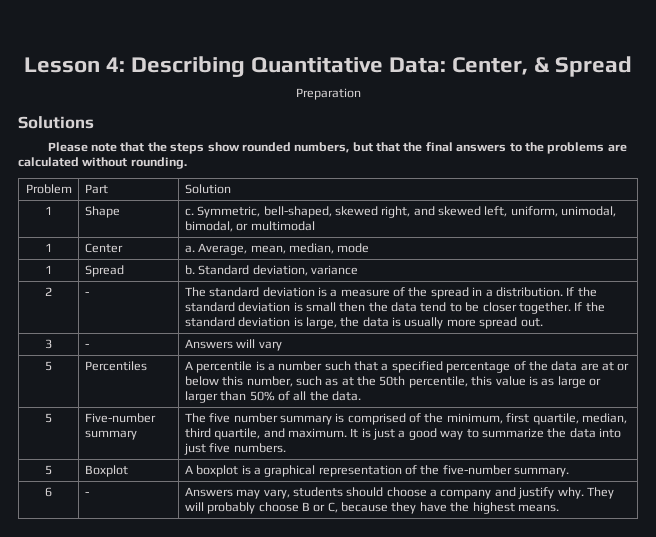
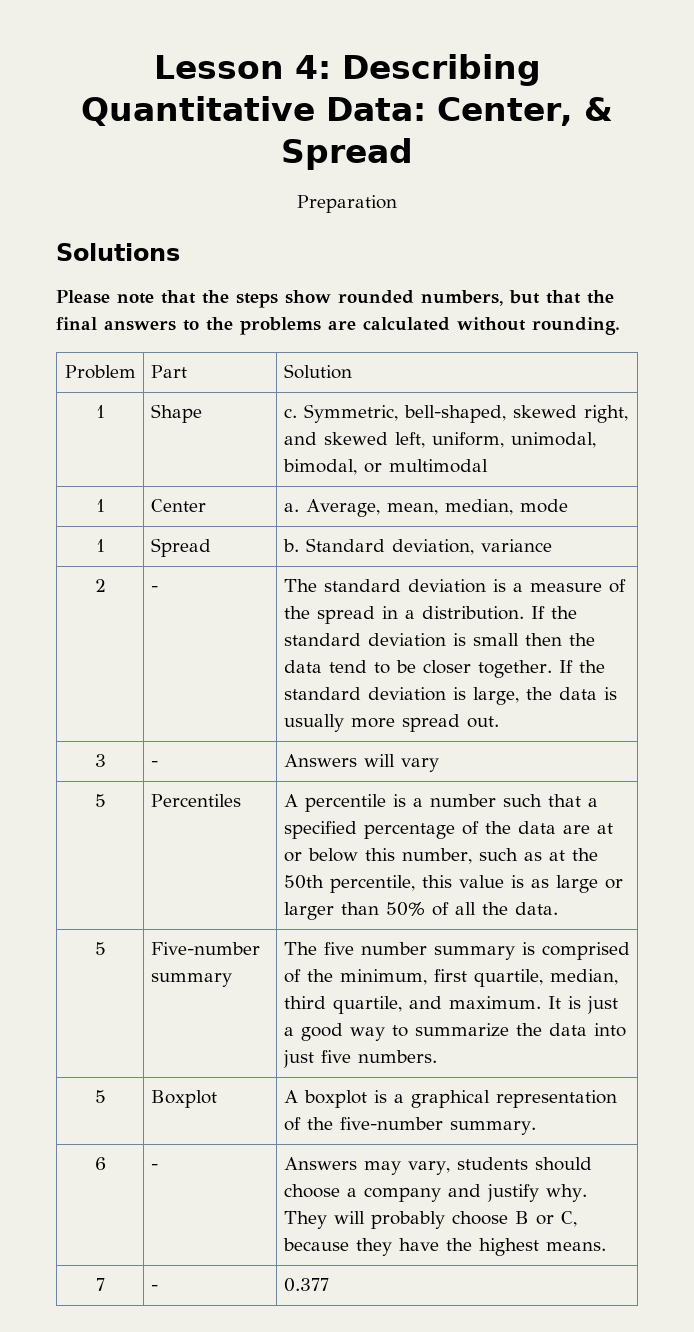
+ 7 | - | 0.377

